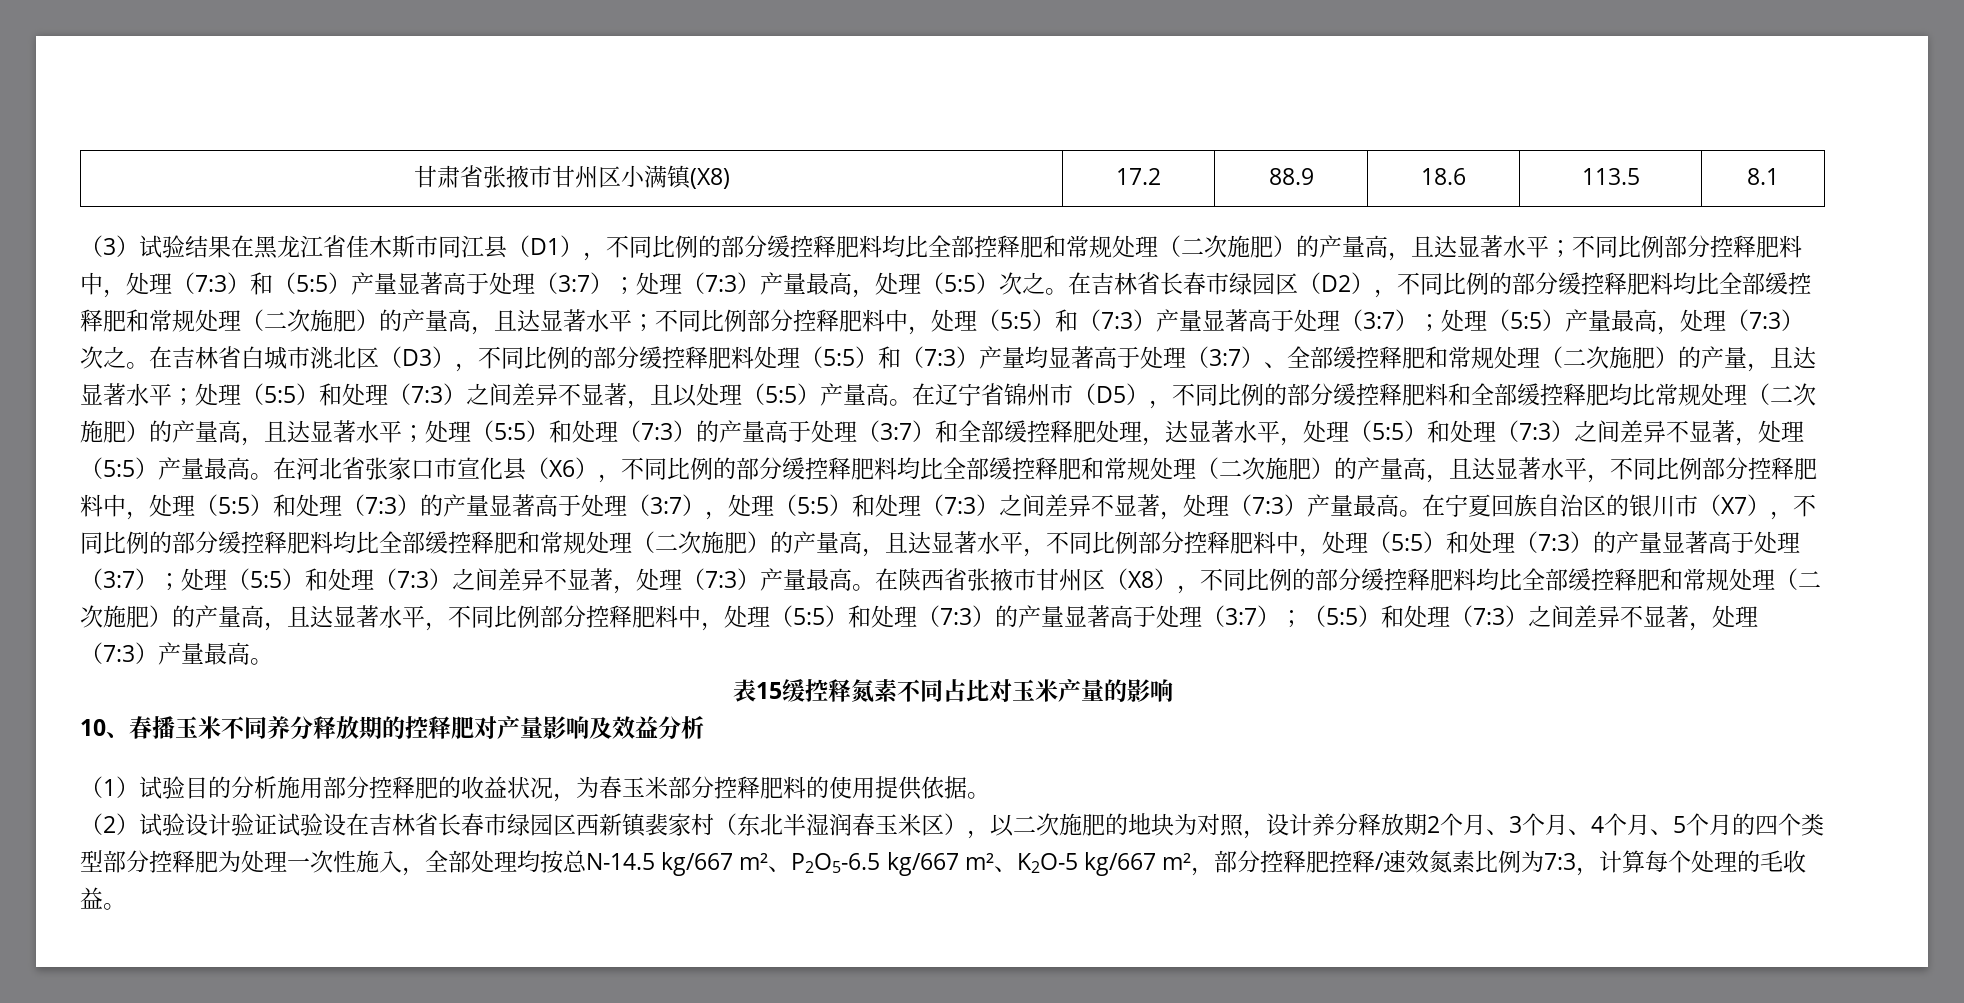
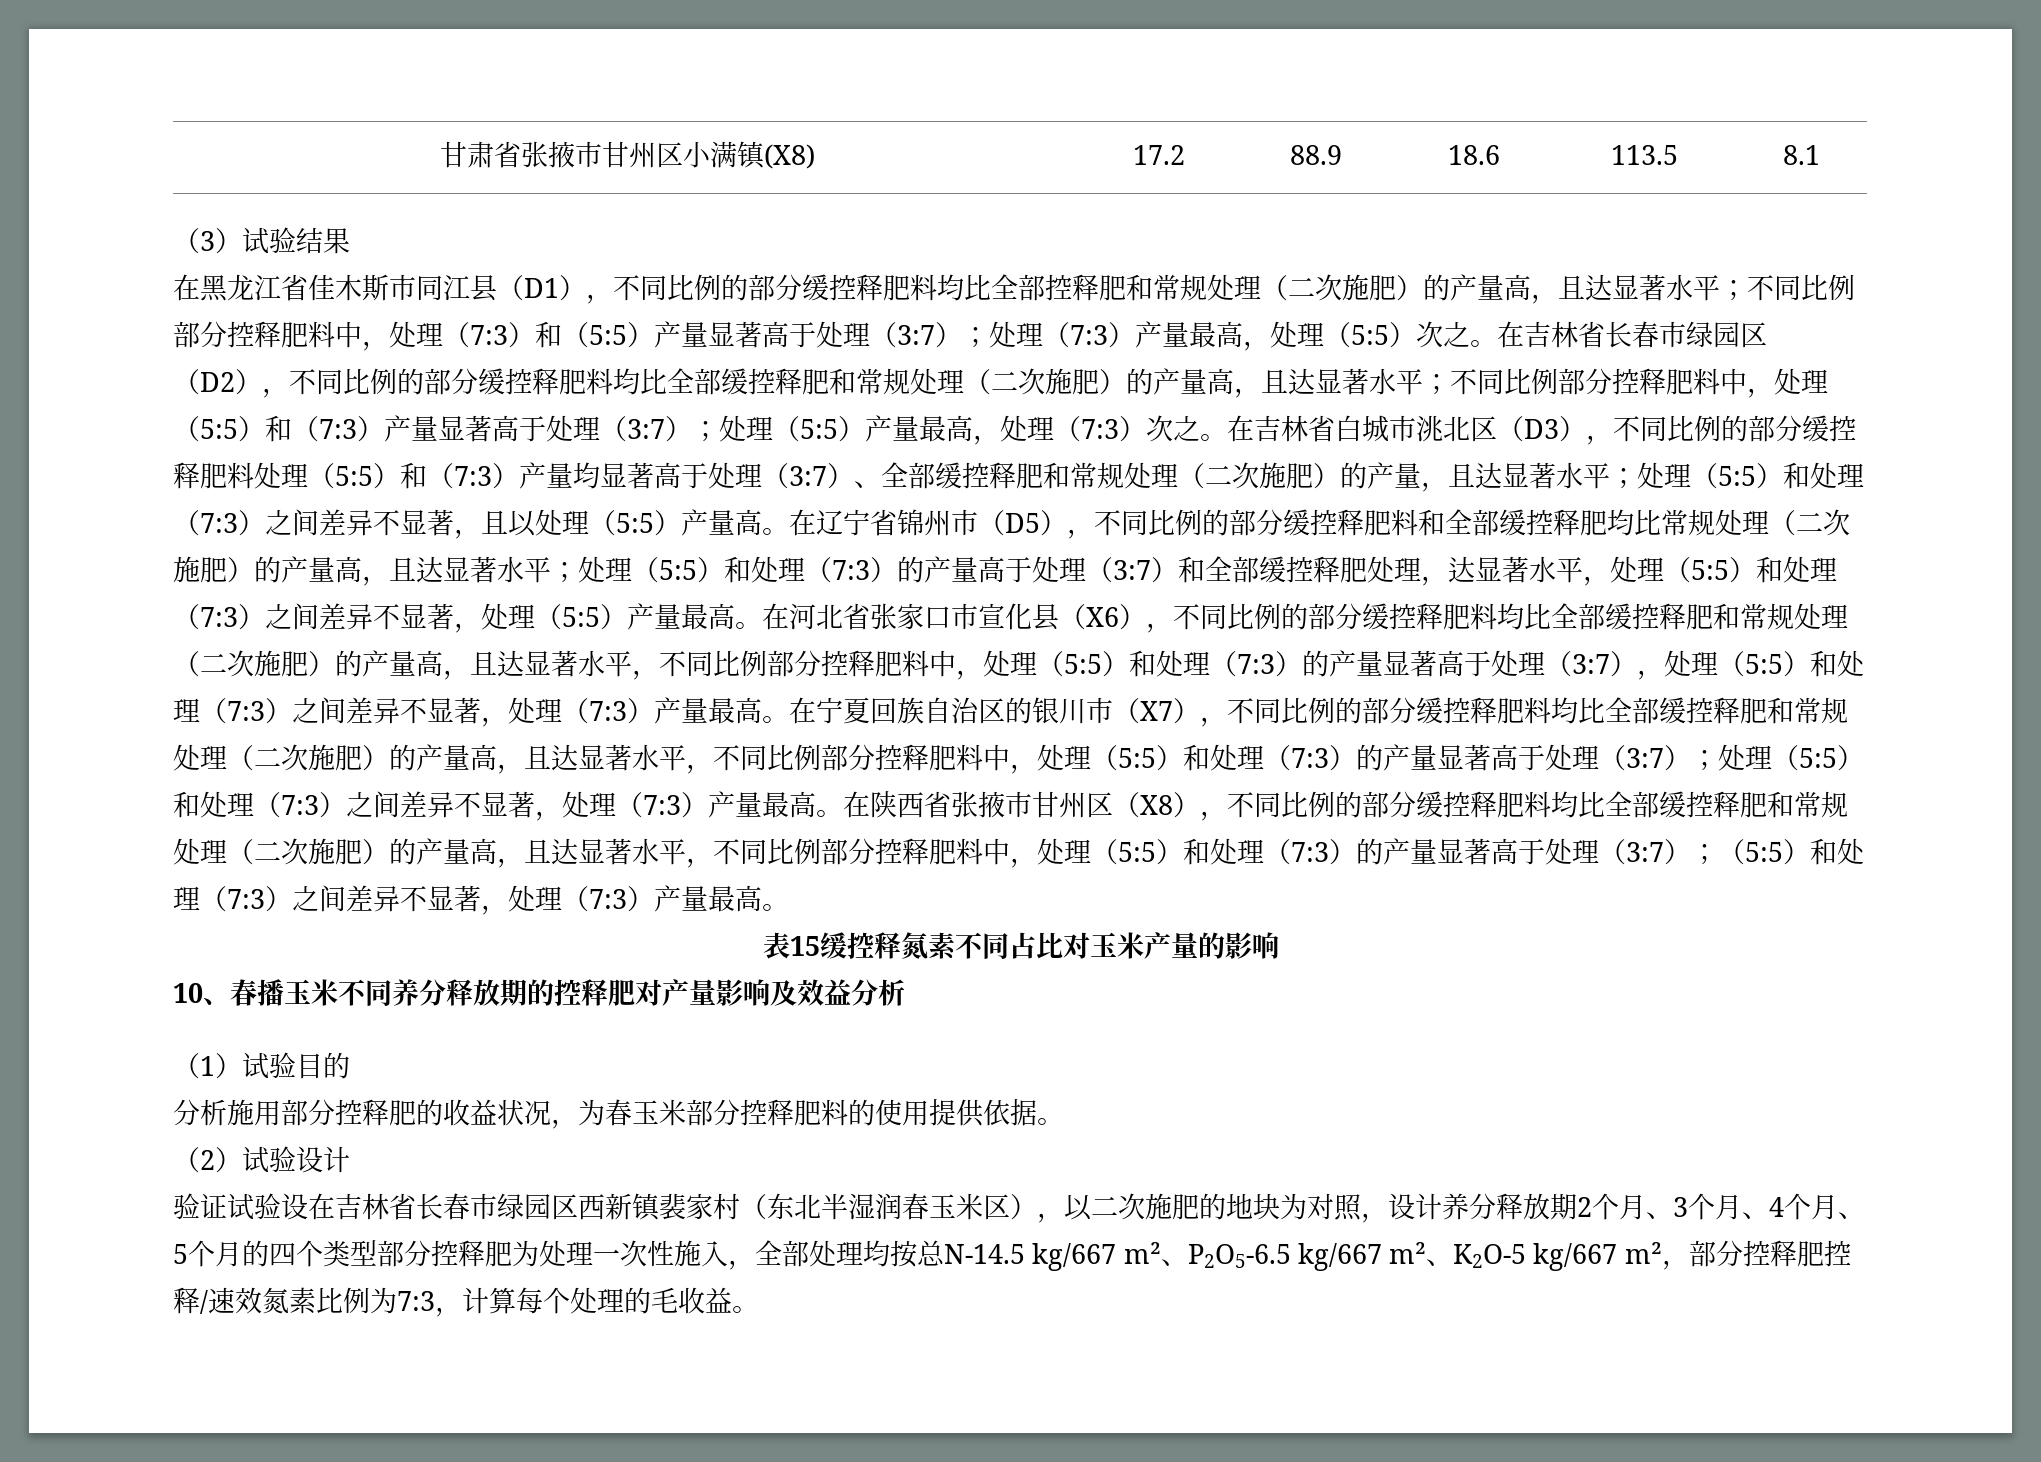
- （3）试验结果在黑龙江省佳木斯市同江县（D1），不同比例的部分缓控释肥料均比全部控释肥和常规处理（二次施肥）的产量高，且达显著水平；
+ （3）试验结果
+ 在黑龙江省佳木斯市同江县（D1），不同比例的部分缓控释肥料均比全部控释肥和常规处理（二次施肥）的产量高，且达显著水平；
- （1）试验目的分析施用部分控释肥的收益状况，为春玉米部分控释肥料的使用提供依据。
+ （1）试验目的
+ 分析施用部分控释肥的收益状况，为春玉米部分控释肥料的使用提供依据。
- （2）试验设计验证试验设在吉林省长春市绿园区西新镇裴家村（东北半湿润春玉米区），以二次施肥的地块为对照，设计养分释放期2个月、3个月、4个月、5个月的四个类型部分控释肥为处理一次性施入，全部处理均按总N-14.5 kg/667 m²、P2O5-6.5 kg/667 m²、K2O-5 kg/667 m²，部分控释肥控释/速效氮素比例为7:3，计算每个处理的毛收益。
+ （2）试验设计
+ 验证试验设在吉林省长春市绿园区西新镇裴家村（东北半湿润春玉米区），以二次施肥的地块为对照，设计养分释放期2个月、3个月、4个月、5个月的四个类型部分控释肥为处理一次性施入，全部处理均按总N-14.5 kg/667 m²、P2O5-6.5 kg/667 m²、K2O-5 kg/667 m²，部分控释肥控释/速效氮素比例为7:3，计算每个处理的毛收益。

